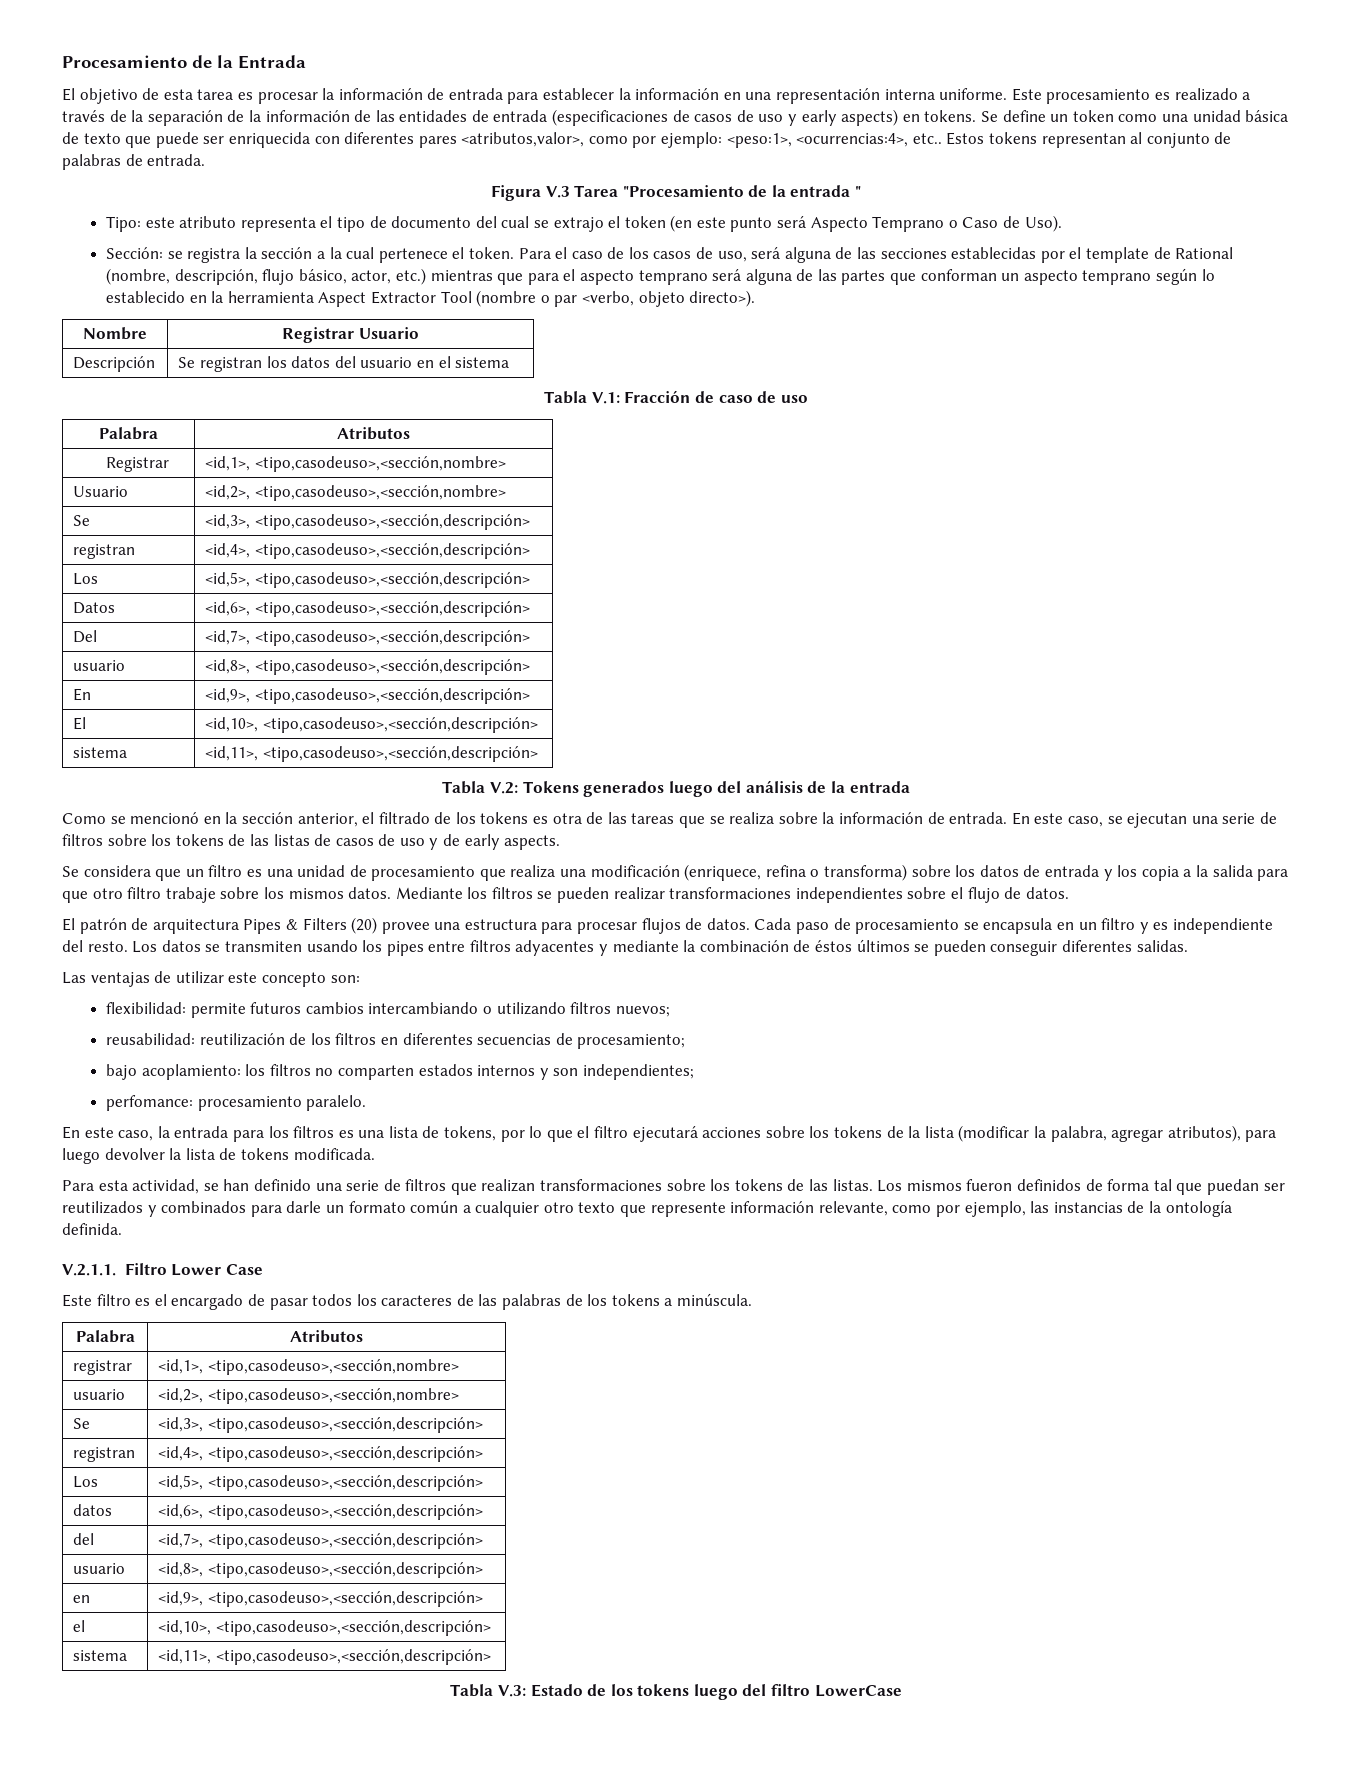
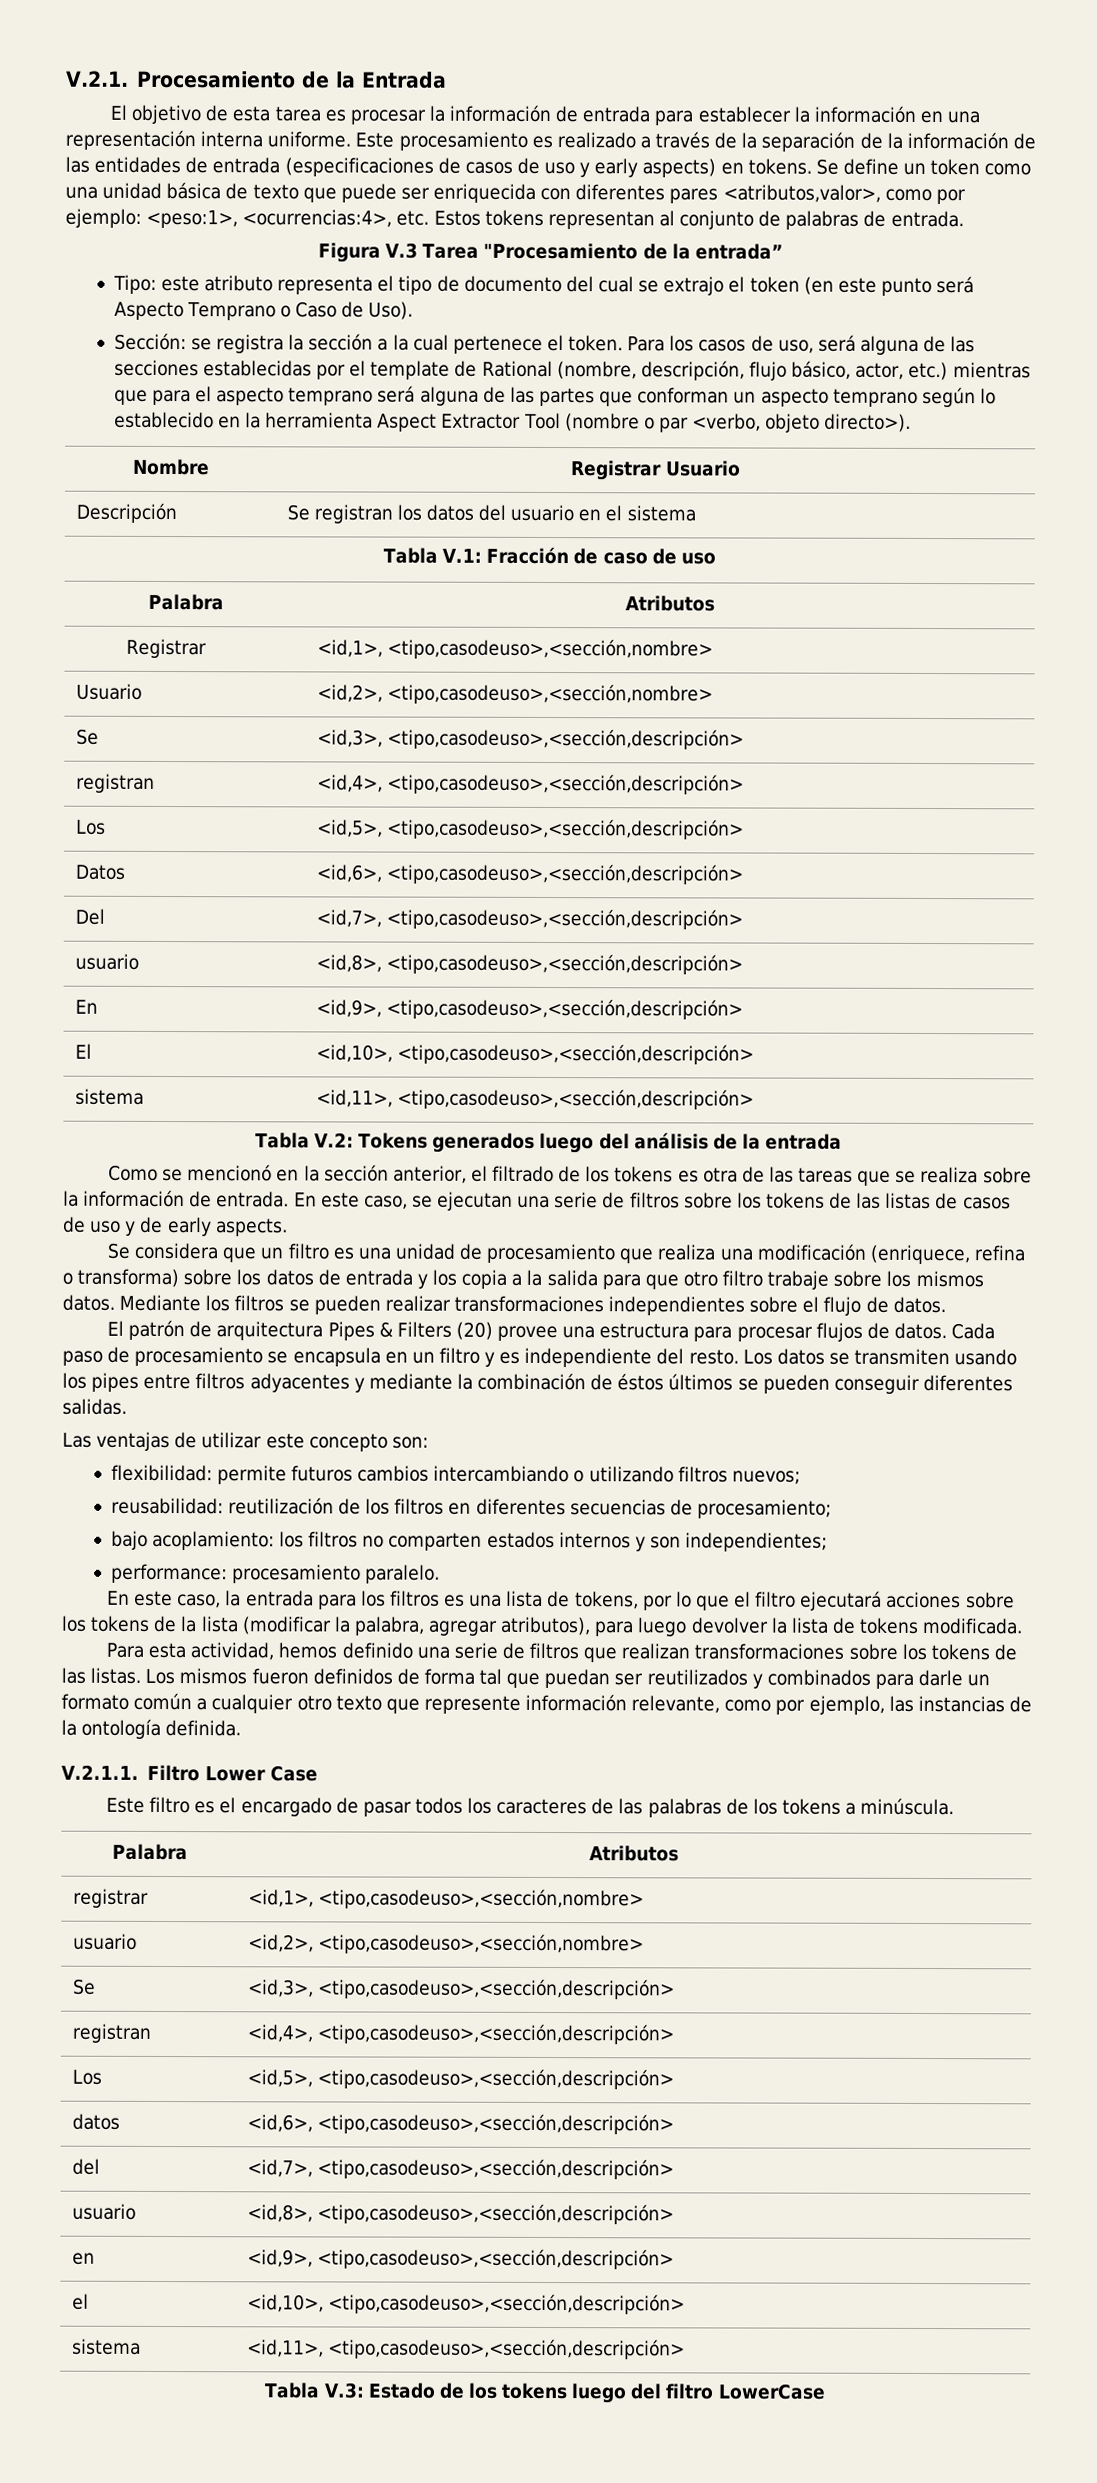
- Procesamiento de la Entrada
+ V.2.1. Procesamiento de la Entrada
- Se define un token como una unidad básica de texto que puede ser enriquecida con diferentes pares <atributos,valor>, como por ejemplo: <peso:1>, <ocurrencias:4>, etc.. Estos tokens representan al conjunto de palabras de entrada.
+ Se define un token como una unidad básica de texto que puede ser enriquecida con diferentes pares <atributos,valor>, como por ejemplo: <peso:1>, <ocurrencias:4>, etc. Estos tokens representan al conjunto de palabras de entrada.
- Figura V.3 Tarea "Procesamiento de la entrada "
+ Figura V.3 Tarea "Procesamiento de la entrada”
- Para el caso de los casos de uso, será alguna de las secciones establecidas por el template de Rational (nombre, descripción, flujo básico, actor, etc.) mientras que para el aspecto temprano será alguna de las partes que conforman un aspecto temprano según lo establecido en la herramienta Aspect Extractor Tool (nombre o par <verbo, objeto directo>).
+ Para los casos de uso, será alguna de las secciones establecidas por el template de Rational (nombre, descripción, flujo básico, actor, etc.) mientras que para el aspecto temprano será alguna de las partes que conforman un aspecto temprano según lo establecido en la herramienta Aspect Extractor Tool (nombre o par <verbo, objeto directo>).
- perfomance: procesamiento paralelo.
+ performance: procesamiento paralelo.
- Para esta actividad, se han definido una serie de filtros que realizan transformaciones sobre los tokens de las listas.
+ Para esta actividad, hemos definido una serie de filtros que realizan transformaciones sobre los tokens de las listas.

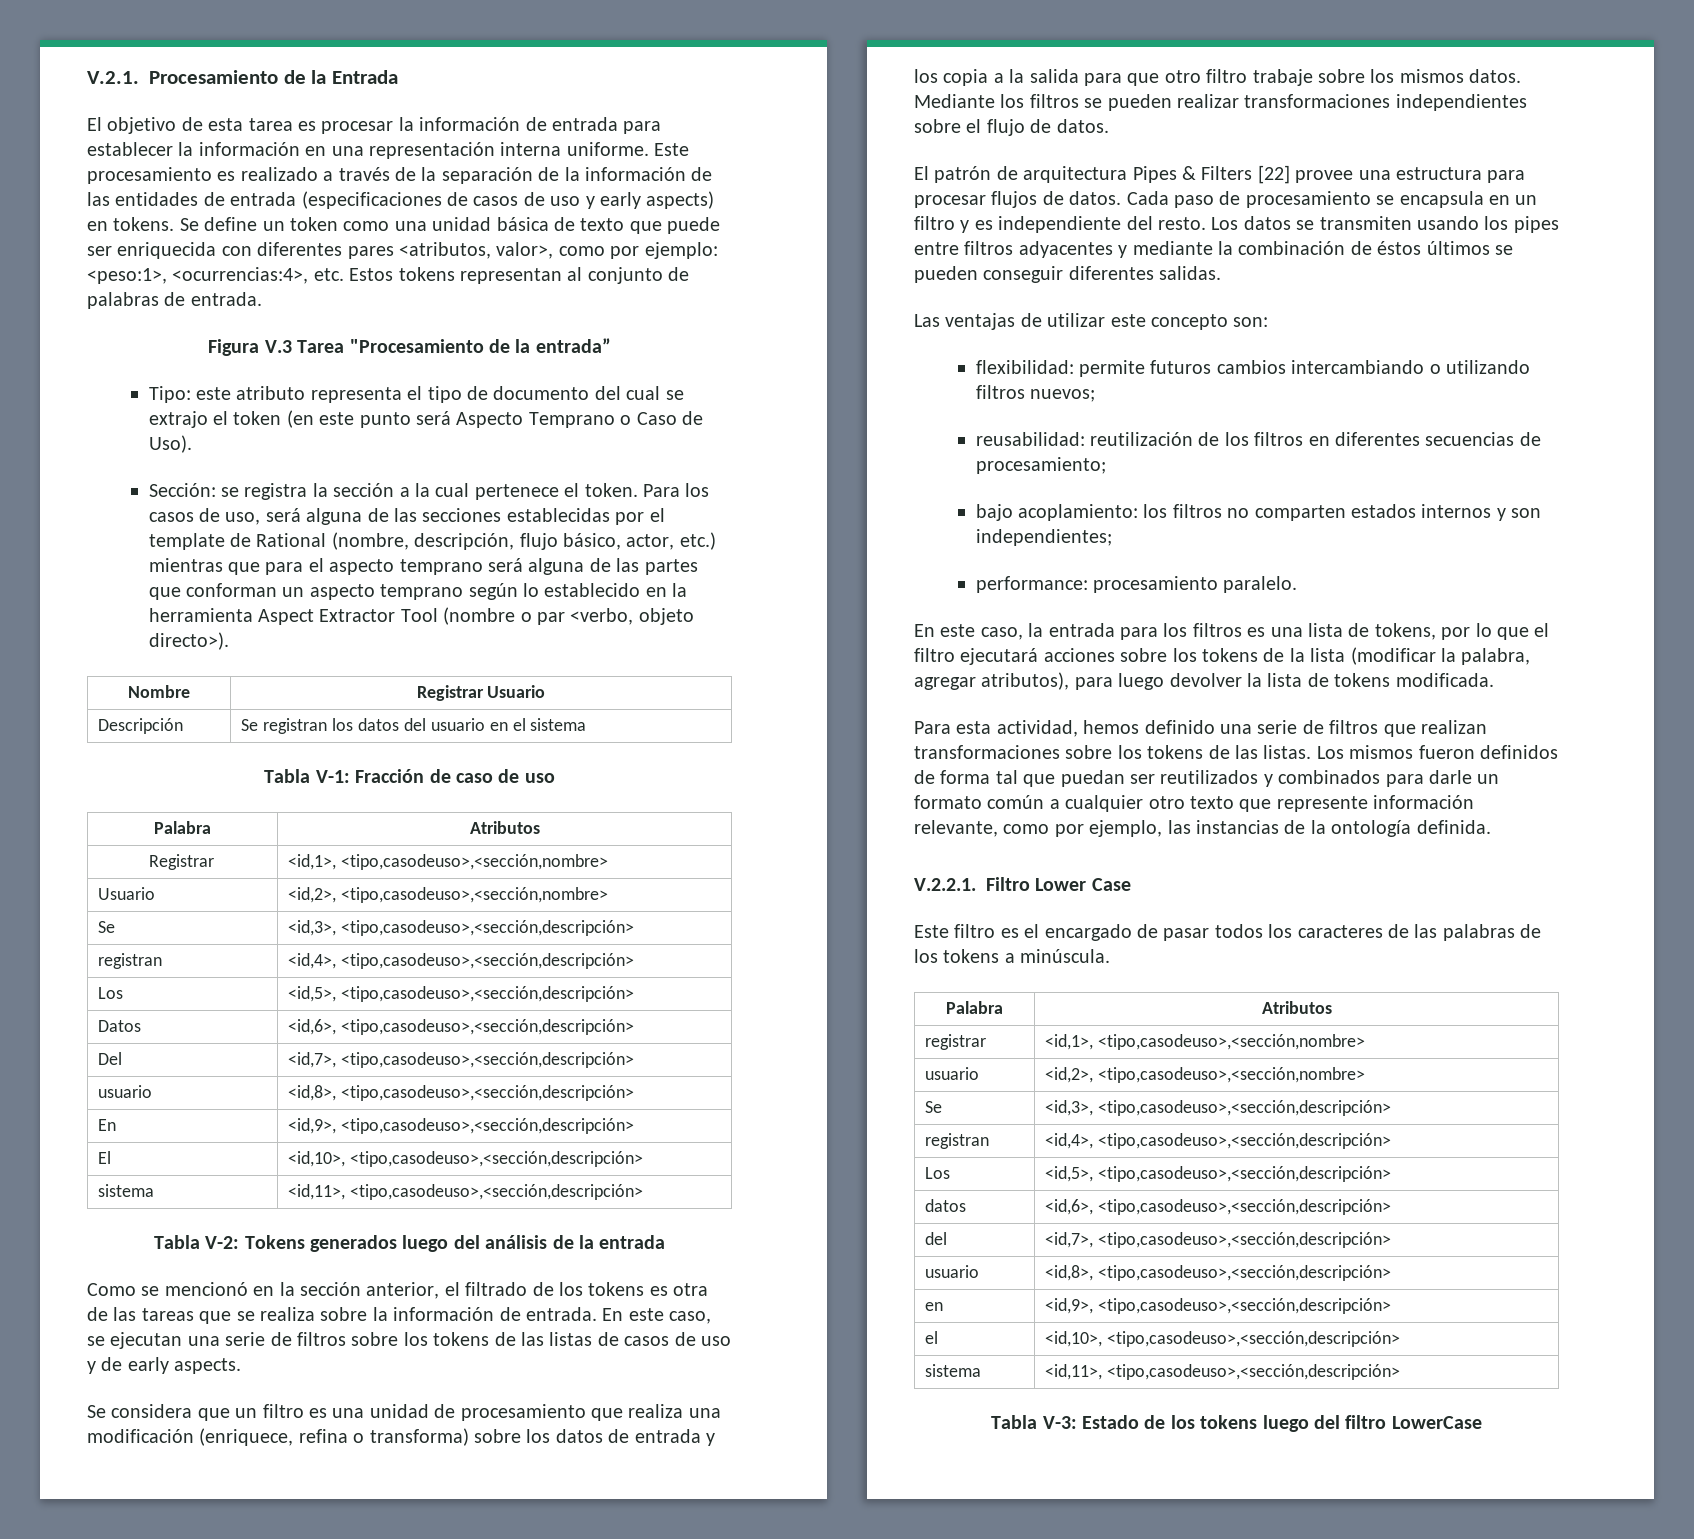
- Se define un token como una unidad básica de texto que puede ser enriquecida con diferentes pares <atributos,valor>, como por ejemplo: <peso:1>, <ocurrencias:4>, etc. Estos tokens representan al conjunto de palabras de entrada.
+ Se define un token como una unidad básica de texto que puede ser enriquecida con diferentes pares <atributos, valor>, como por ejemplo: <peso:1>, <ocurrencias:4>, etc. Estos tokens representan al conjunto de palabras de entrada.
- Tabla V.1: Fracción de caso de uso
+ Tabla V-1: Fracción de caso de uso
- Tabla V.2: Tokens generados luego del análisis de la entrada
+ Tabla V-2: Tokens generados luego del análisis de la entrada
- El patrón de arquitectura Pipes & Filters (20) provee una estructura para procesar flujos de datos.
+ El patrón de arquitectura Pipes & Filters [22] provee una estructura para procesar flujos de datos.
- V.2.1.1. Filtro Lower Case
+ V.2.2.1. Filtro Lower Case
- Tabla V.3: Estado de los tokens luego del filtro LowerCase
+ Tabla V-3: Estado de los tokens luego del filtro LowerCase

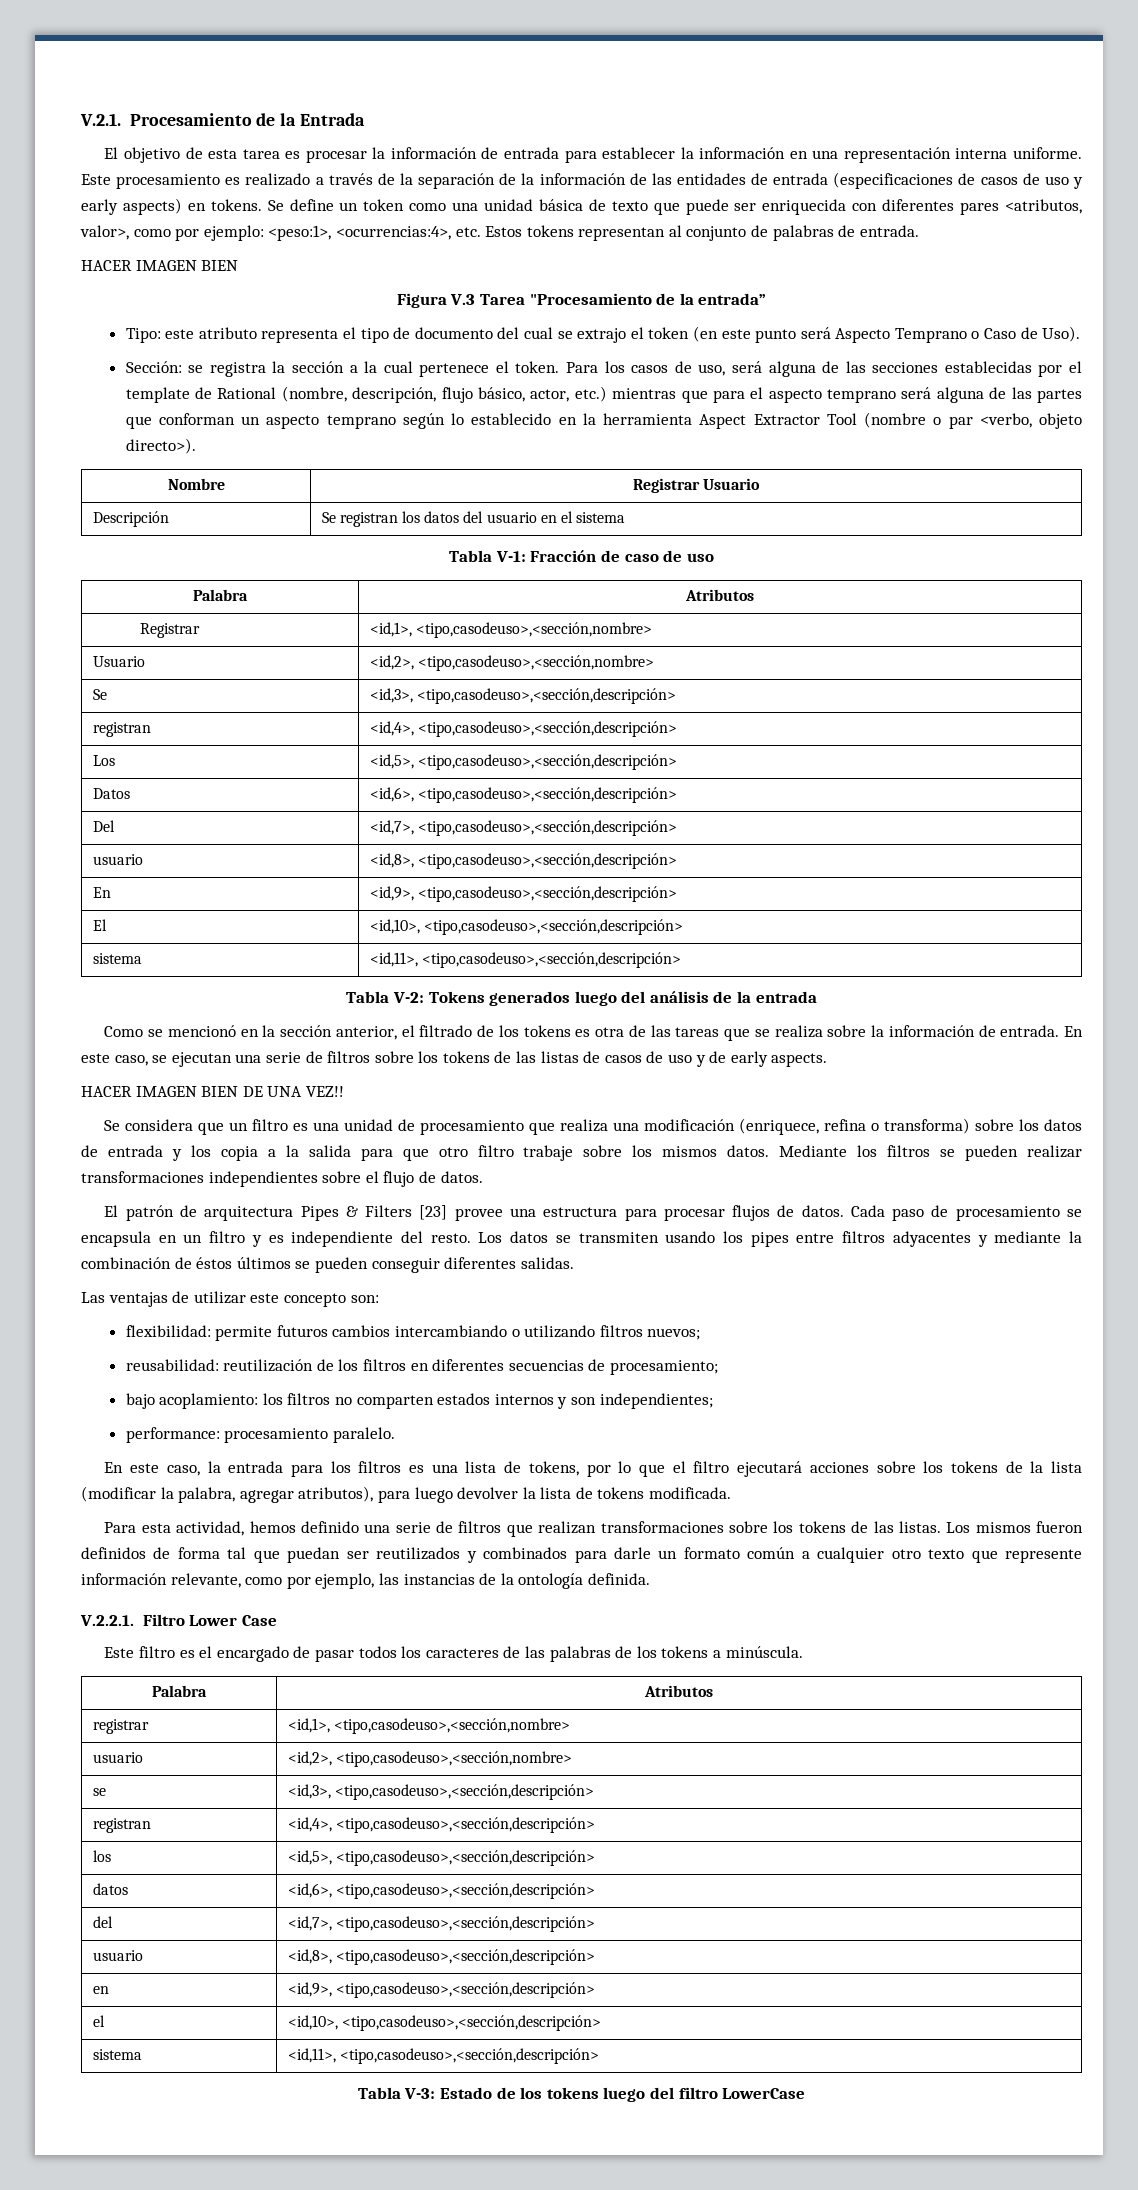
  Se define un token como una unidad básica de texto que puede ser enriquecida con diferentes pares <atributos, valor>, como por ejemplo: <peso:1>, <ocurrencias:4>, etc. Estos tokens representan al conjunto de palabras de entrada.
+ HACER IMAGEN BIEN
+ HACER IMAGEN BIEN DE UNA VEZ!!
- El patrón de arquitectura Pipes & Filters [22] provee una estructura para procesar flujos de datos.
+ El patrón de arquitectura Pipes & Filters [23] provee una estructura para procesar flujos de datos.
  usuario | <id,2>, <tipo,casodeuso>,<sección,nombre>
- Se | <id,3>, <tipo,casodeuso>,<sección,descripción>
+ se | <id,3>, <tipo,casodeuso>,<sección,descripción>
  registran | <id,4>, <tipo,casodeuso>,<sección,descripción>
- Los | <id,5>, <tipo,casodeuso>,<sección,descripción>
+ los | <id,5>, <tipo,casodeuso>,<sección,descripción>

